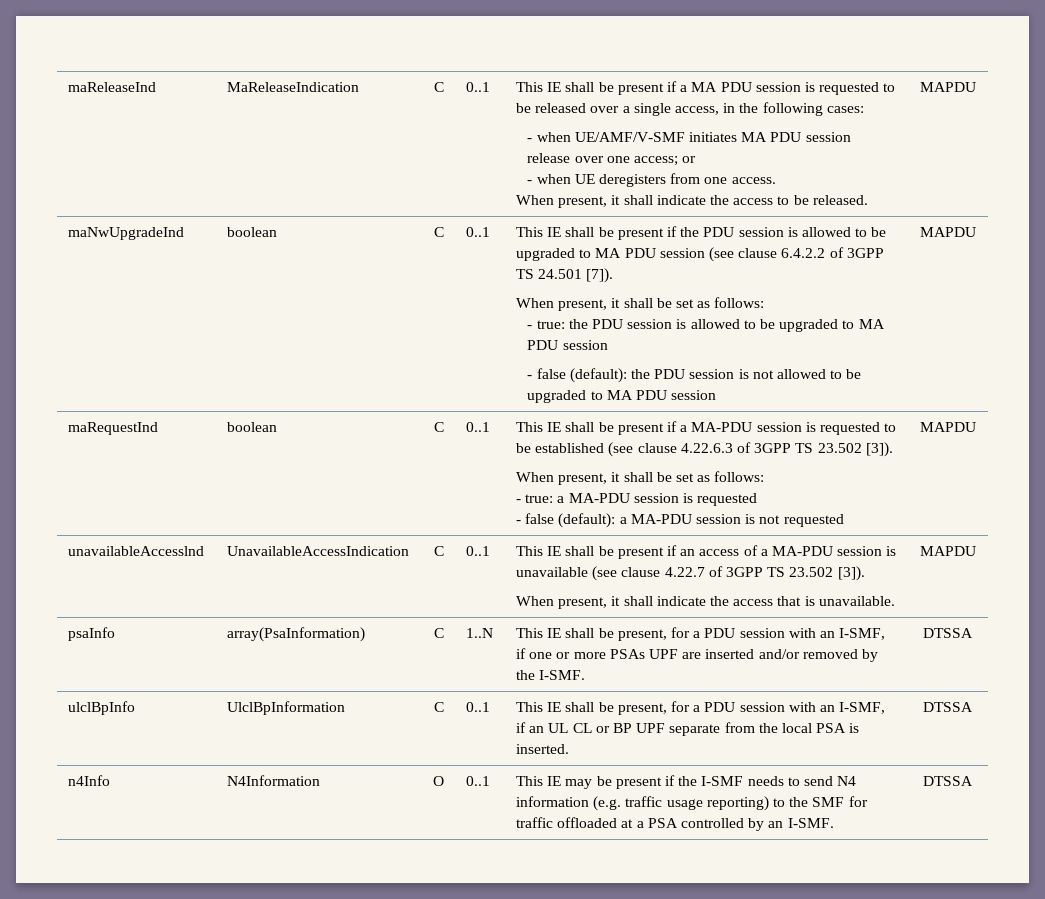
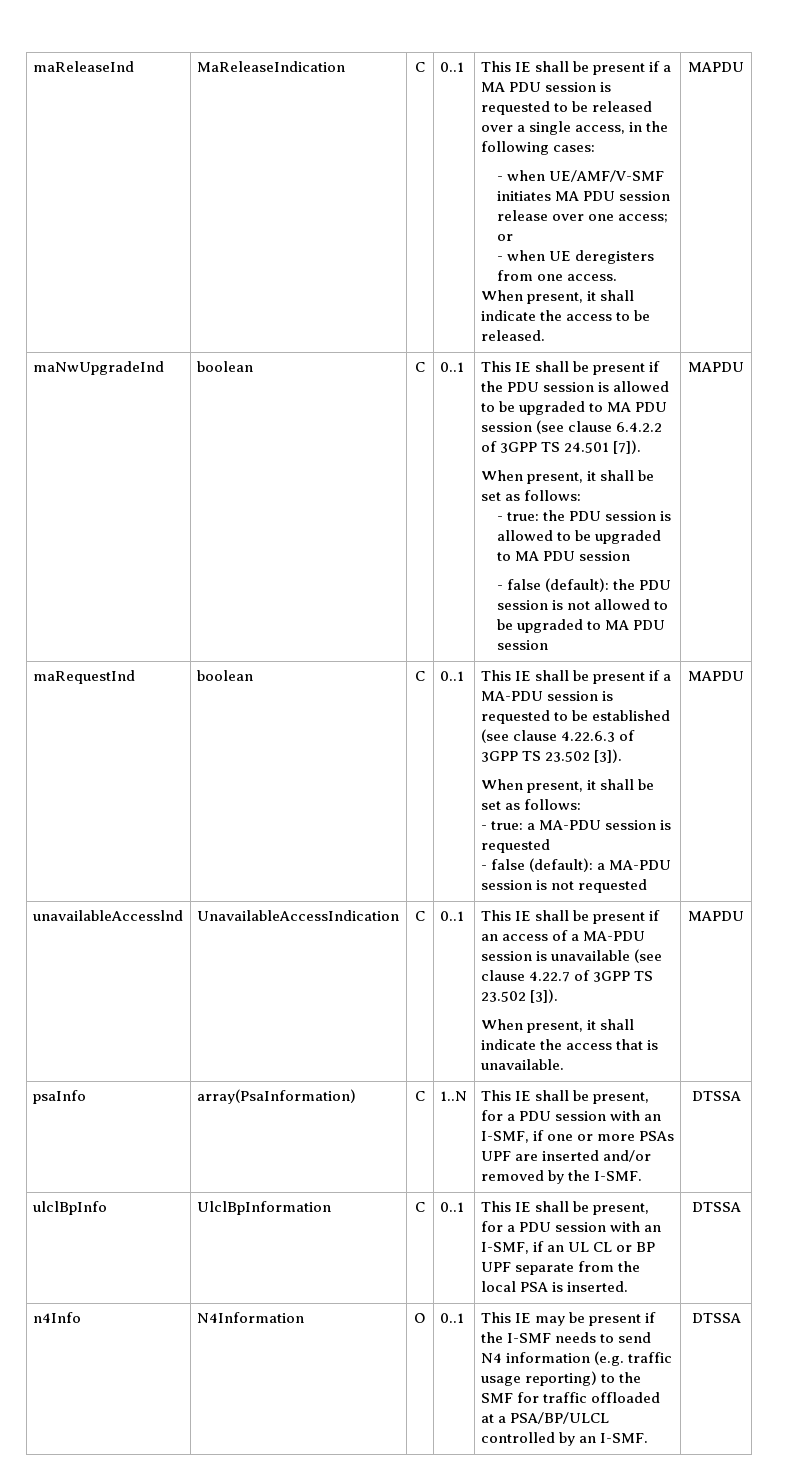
- n4Info | N4Information | O | 0..1 | This IE may be present if the I-SMF needs to send N4 information (e.g. traffic usage reporting) to the SMF for traffic offloaded at a PSA controlled by an I-SMF. | DTSSA
+ n4Info | N4Information | O | 0..1 | This IE may be present if the I-SMF needs to send N4 information (e.g. traffic usage reporting) to the SMF for traffic offloaded at a PSA/BP/ULCL controlled by an I-SMF. | DTSSA

